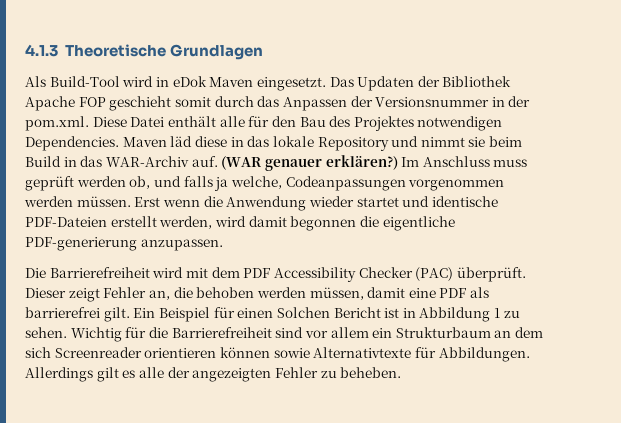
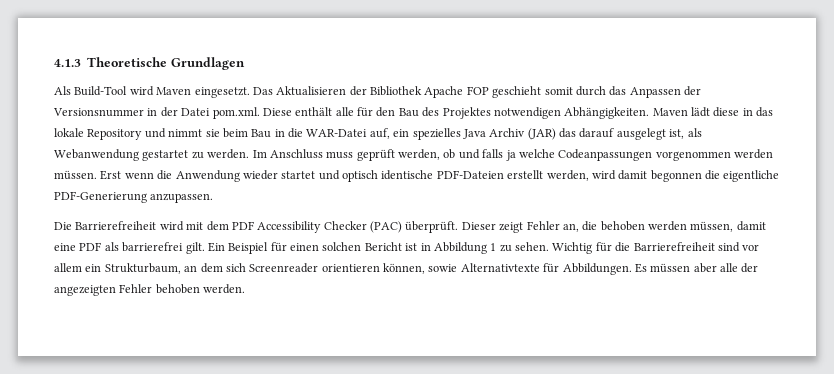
- Als Build-Tool wird in eDok Maven eingesetzt.
+ Als Build-Tool wird Maven eingesetzt.
- Das Updaten der Bibliothek Apache FOP geschieht somit durch das Anpassen der Versionsnummer in der pom.xml. Diese Datei enthält alle für den Bau des Projektes notwendigen Dependencies. Maven läd diese in das lokale Repository und nimmt sie beim Build in das WAR-Archiv auf. (WAR genauer erklären?)
+ Das Aktualisieren der Bibliothek Apache FOP geschieht somit durch das Anpassen der Versionsnummer in der Datei pom.xml. Diese enthält alle für den Bau des Projektes notwendigen Abhängigkeiten. Maven lädt diese in das lokale Repository und nimmt sie beim Bau in die WAR-Datei auf, ein spezielles Java Archiv (JAR) das darauf ausgelegt ist, als Webanwendung gestartet zu werden.
- Im Anschluss muss geprüft werden ob, und falls ja welche, Codeanpassungen vorgenommen werden müssen.
+ Im Anschluss muss geprüft werden, ob und falls ja welche Codeanpassungen vorgenommen werden müssen.
- Erst wenn die Anwendung wieder startet und identische PDF-Dateien erstellt werden, wird damit begonnen die eigentliche PDF-generierung anzupassen.
+ Erst wenn die Anwendung wieder startet und optisch identische PDF-Dateien erstellt werden, wird damit begonnen die eigentliche PDF-Generierung anzupassen.
- Ein Beispiel für einen Solchen Bericht ist in Abbildung 1 zu sehen.
+ Ein Beispiel für einen solchen Bericht ist in Abbildung 1 zu sehen.
- Wichtig für die Barrierefreiheit sind vor allem ein Strukturbaum an dem sich Screenreader orientieren können sowie Alternativtexte für Abbildungen.
+ Wichtig für die Barrierefreiheit sind vor allem ein Strukturbaum, an dem sich Screenreader orientieren können, sowie Alternativtexte für Abbildungen.
- Allerdings gilt es alle der angezeigten Fehler zu beheben.
+ Es müssen aber alle der angezeigten Fehler behoben werden.

